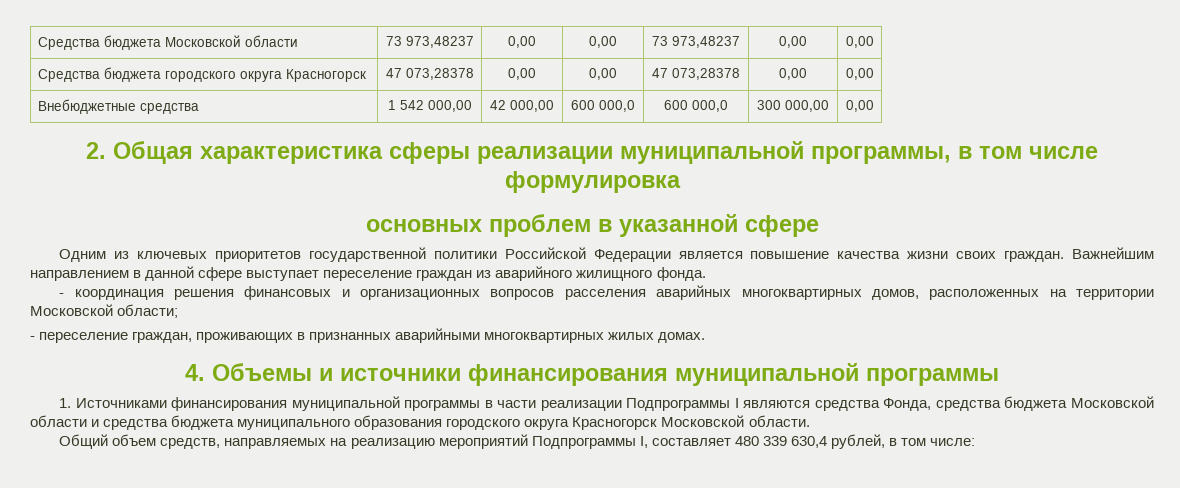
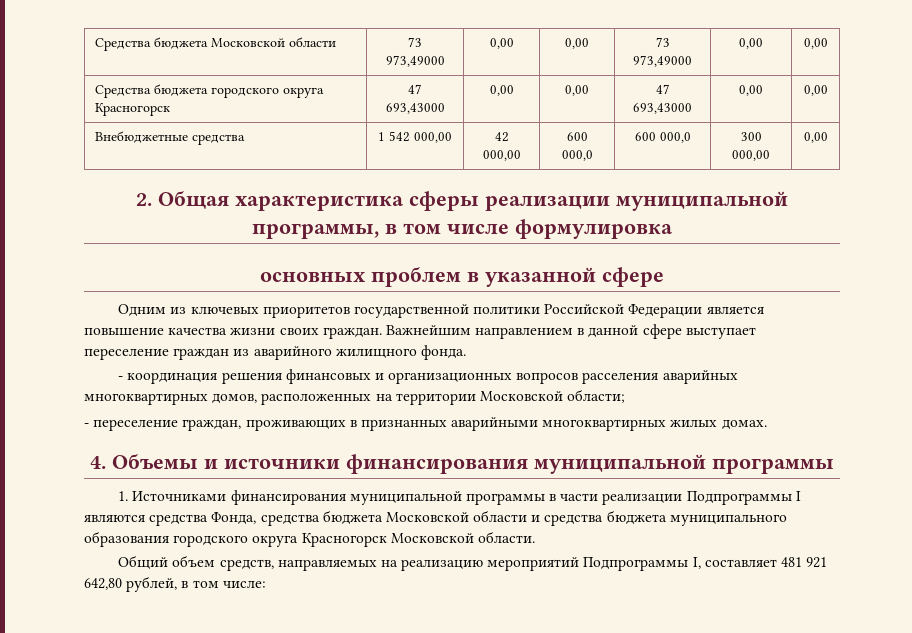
- Средства бюджета Московской области | 73 973,48237 | 0,00 | 0,00 | 73 973,48237 | 0,00 | 0,00
+ Средства бюджета Московской области | 73 973,49000 | 0,00 | 0,00 | 73 973,49000 | 0,00 | 0,00
- Средства бюджета городского округа Красногорск | 47 073,28378 | 0,00 | 0,00 | 47 073,28378 | 0,00 | 0,00
+ Средства бюджета городского округа Красногорск | 47 693,43000 | 0,00 | 0,00 | 47 693,43000 | 0,00 | 0,00
- Общий объем средств, направляемых на реализацию мероприятий Подпрограммы I, составляет 480 339 630,4 рублей, в том числе:
+ Общий объем средств, направляемых на реализацию мероприятий Подпрограммы I, составляет 481 921 642,80 рублей, в том числе:

